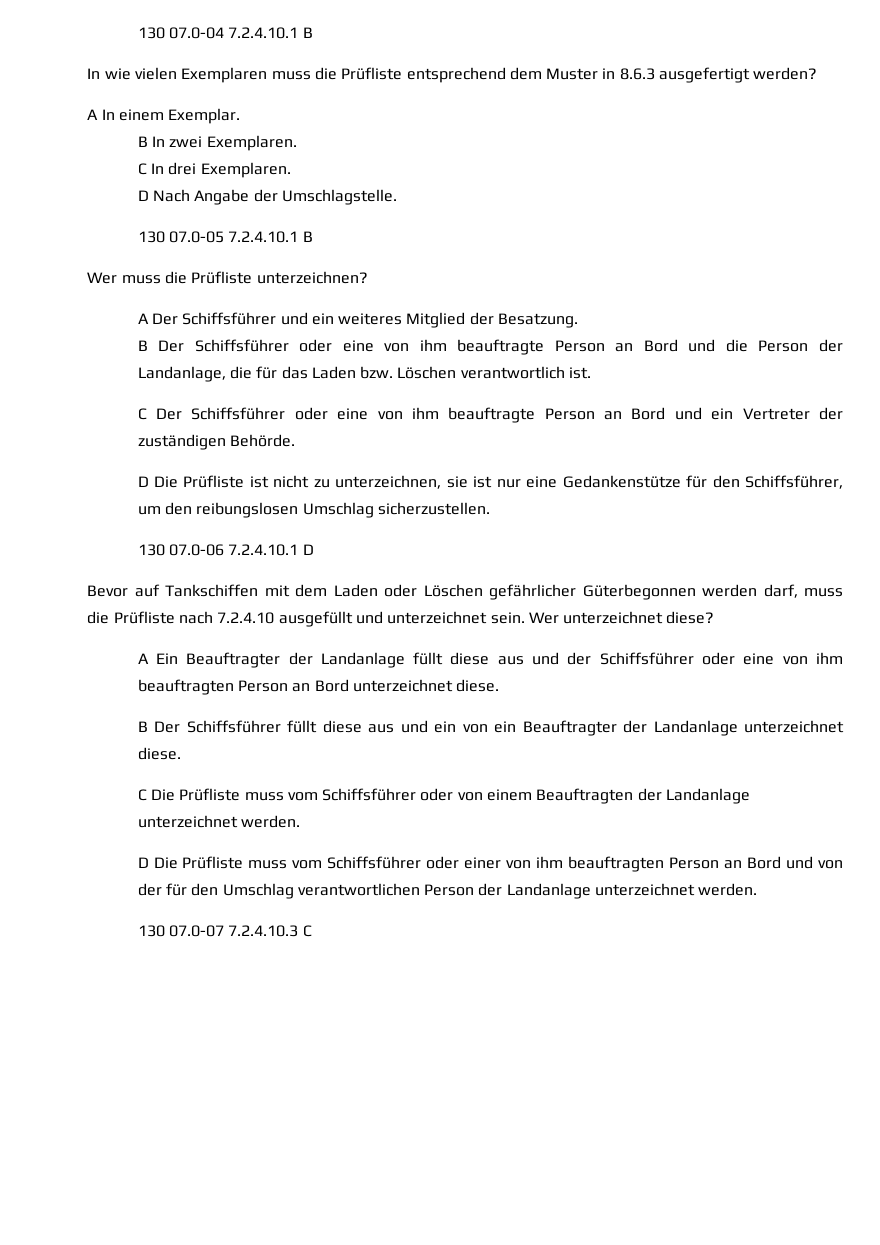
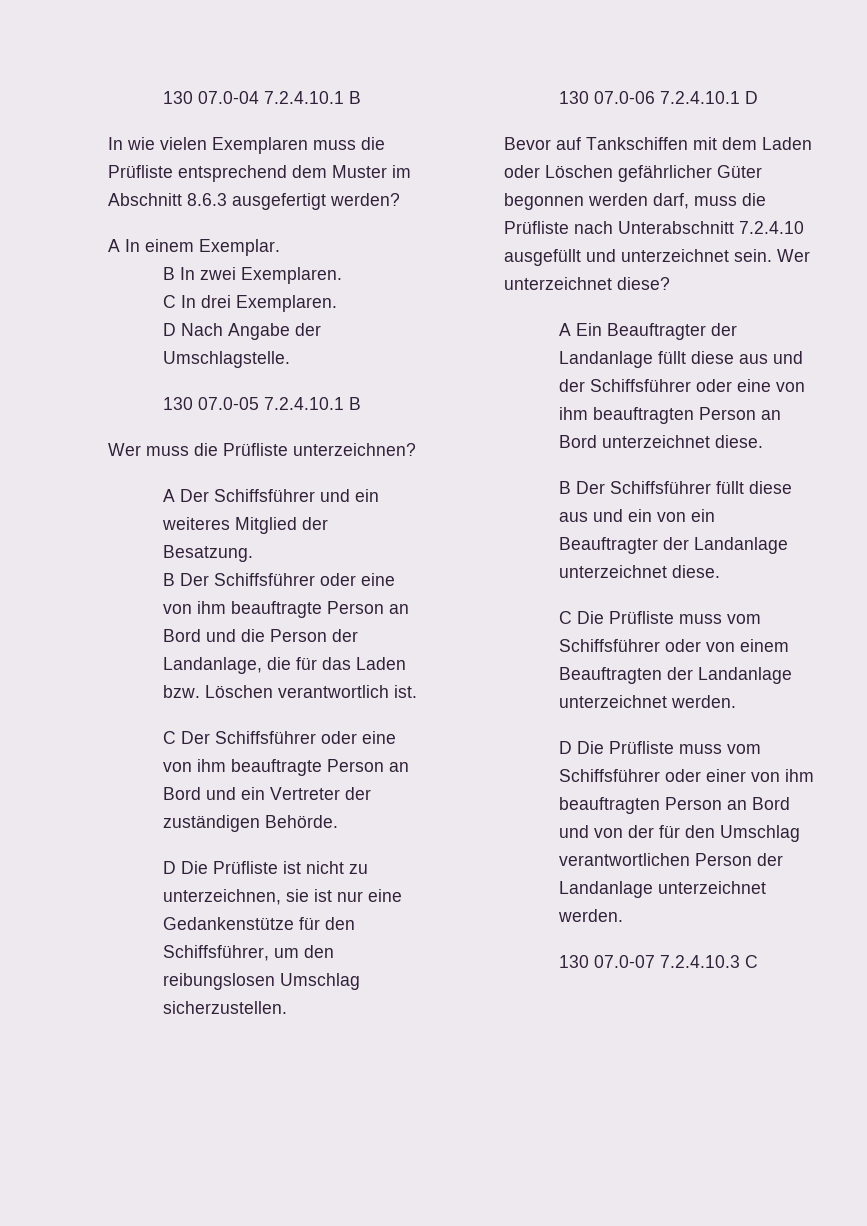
- In wie vielen Exemplaren muss die Prüfliste entsprechend dem Muster in 8.6.3 ausgefertigt werden?
+ In wie vielen Exemplaren muss die Prüfliste entsprechend dem Muster im Abschnitt 8.6.3 ausgefertigt werden?
- Bevor auf Tankschiffen mit dem Laden oder Löschen gefährlicher Güterbegonnen werden darf, muss die Prüfliste nach 7.2.4.10 ausgefüllt und unterzeichnet sein.
+ Bevor auf Tankschiffen mit dem Laden oder Löschen gefährlicher Güter begonnen werden darf, muss die Prüfliste nach Unterabschnitt 7.2.4.10 ausgefüllt und unterzeichnet sein.

